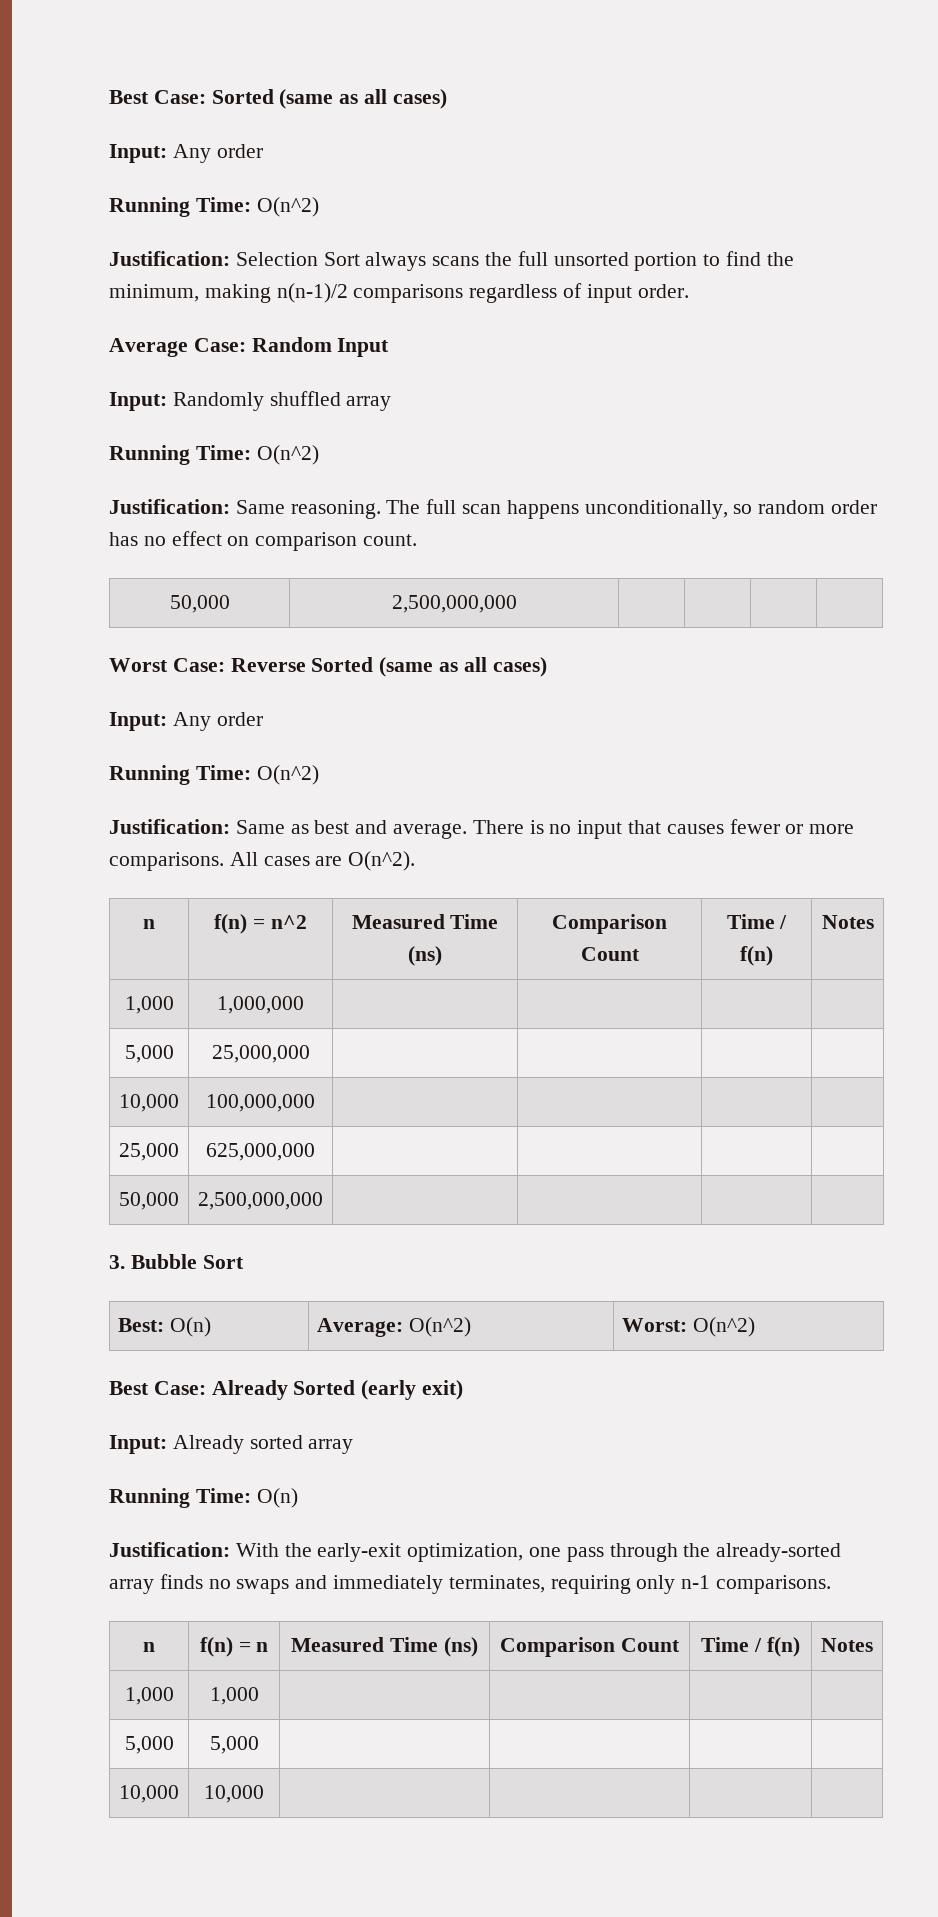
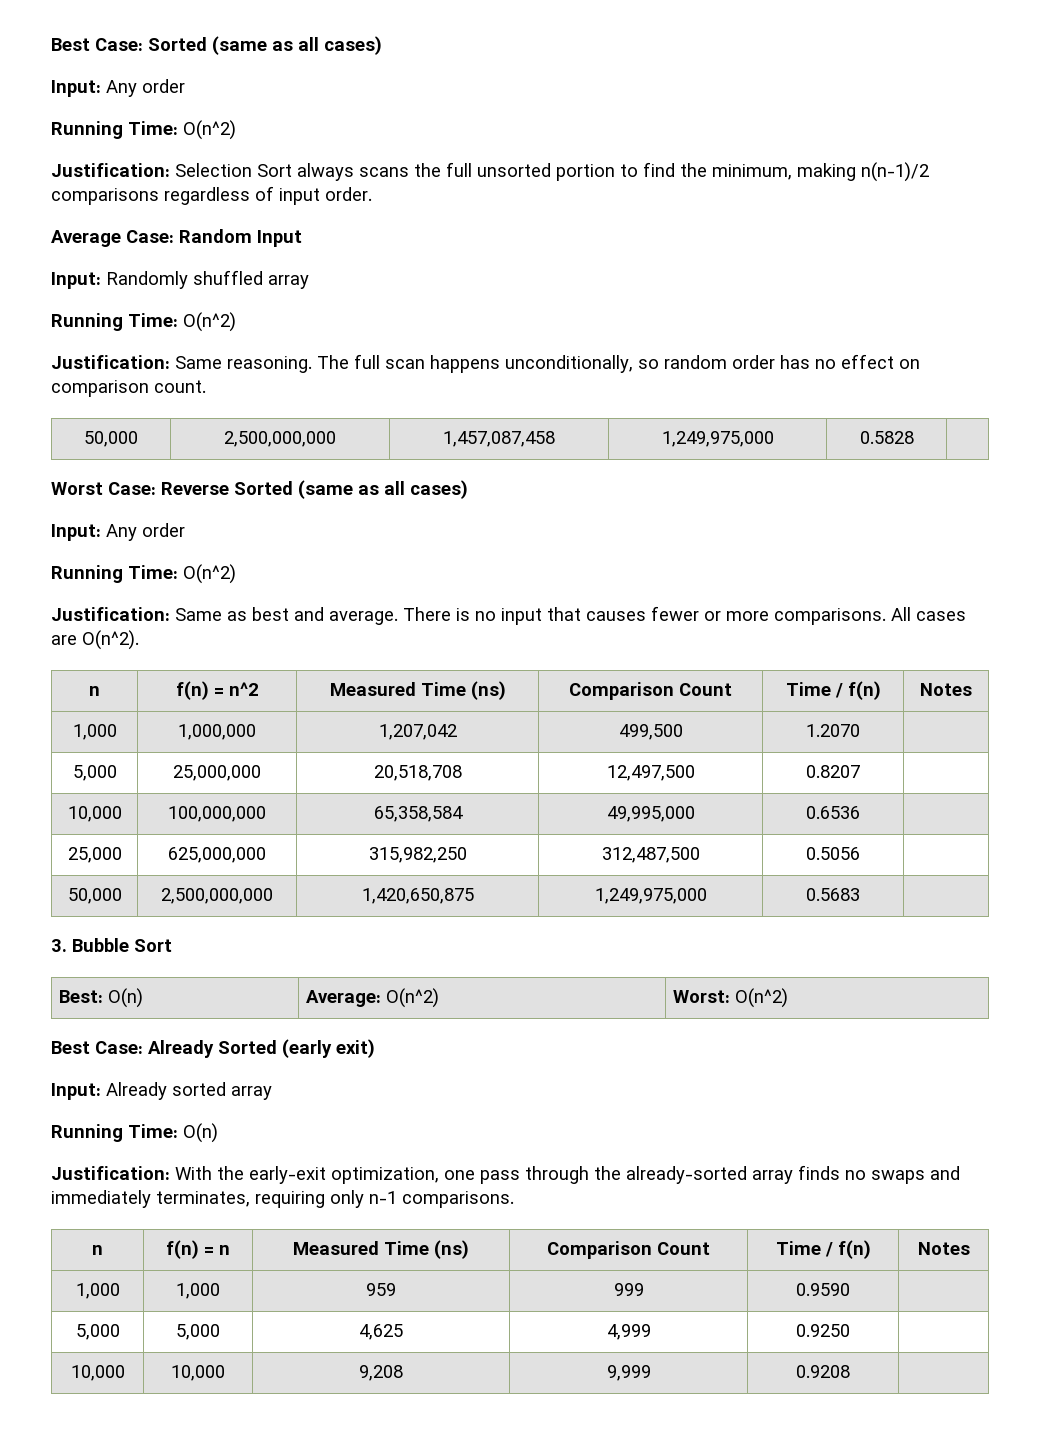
  The full scan happens unconditionally, so random order has no effect on comparison count.
- 50,000 | 2,500,000,000 | | | |
+ 50,000 | 2,500,000,000 | 1,457,087,458 | 1,249,975,000 | 0.5828 |
- 1,000 | 1,000,000 | | | |
+ 1,000 | 1,000,000 | 1,207,042 | 499,500 | 1.2070 |
- 5,000 | 25,000,000 | | | |
+ 5,000 | 25,000,000 | 20,518,708 | 12,497,500 | 0.8207 |
- 10,000 | 100,000,000 | | | |
+ 10,000 | 100,000,000 | 65,358,584 | 49,995,000 | 0.6536 |
- 25,000 | 625,000,000 | | | |
- 50,000 | 2,500,000,000 | | | |
+ 25,000 | 625,000,000 | 315,982,250 | 312,487,500 | 0.5056 |
+ 50,000 | 2,500,000,000 | 1,420,650,875 | 1,249,975,000 | 0.5683 |
- 1,000 | 1,000 | | | |
+ 1,000 | 1,000 | 959 | 999 | 0.9590 |
- 5,000 | 5,000 | | | |
+ 5,000 | 5,000 | 4,625 | 4,999 | 0.9250 |
- 10,000 | 10,000 | | | |
+ 10,000 | 10,000 | 9,208 | 9,999 | 0.9208 |

